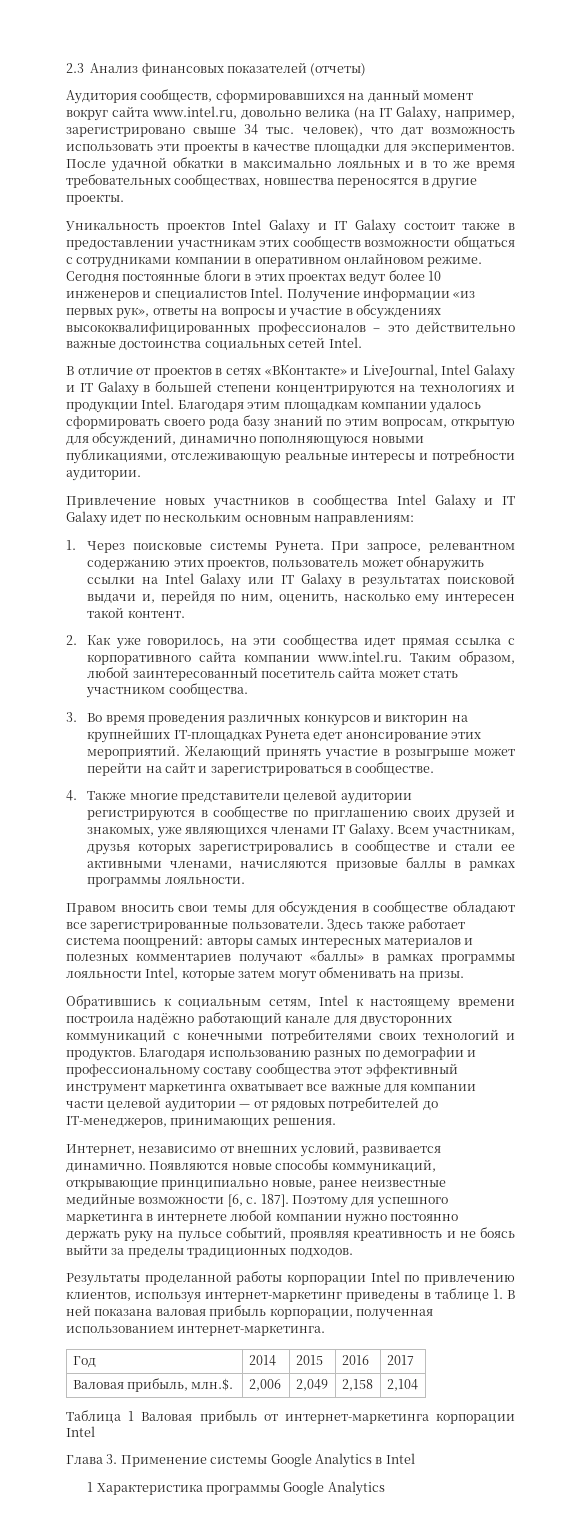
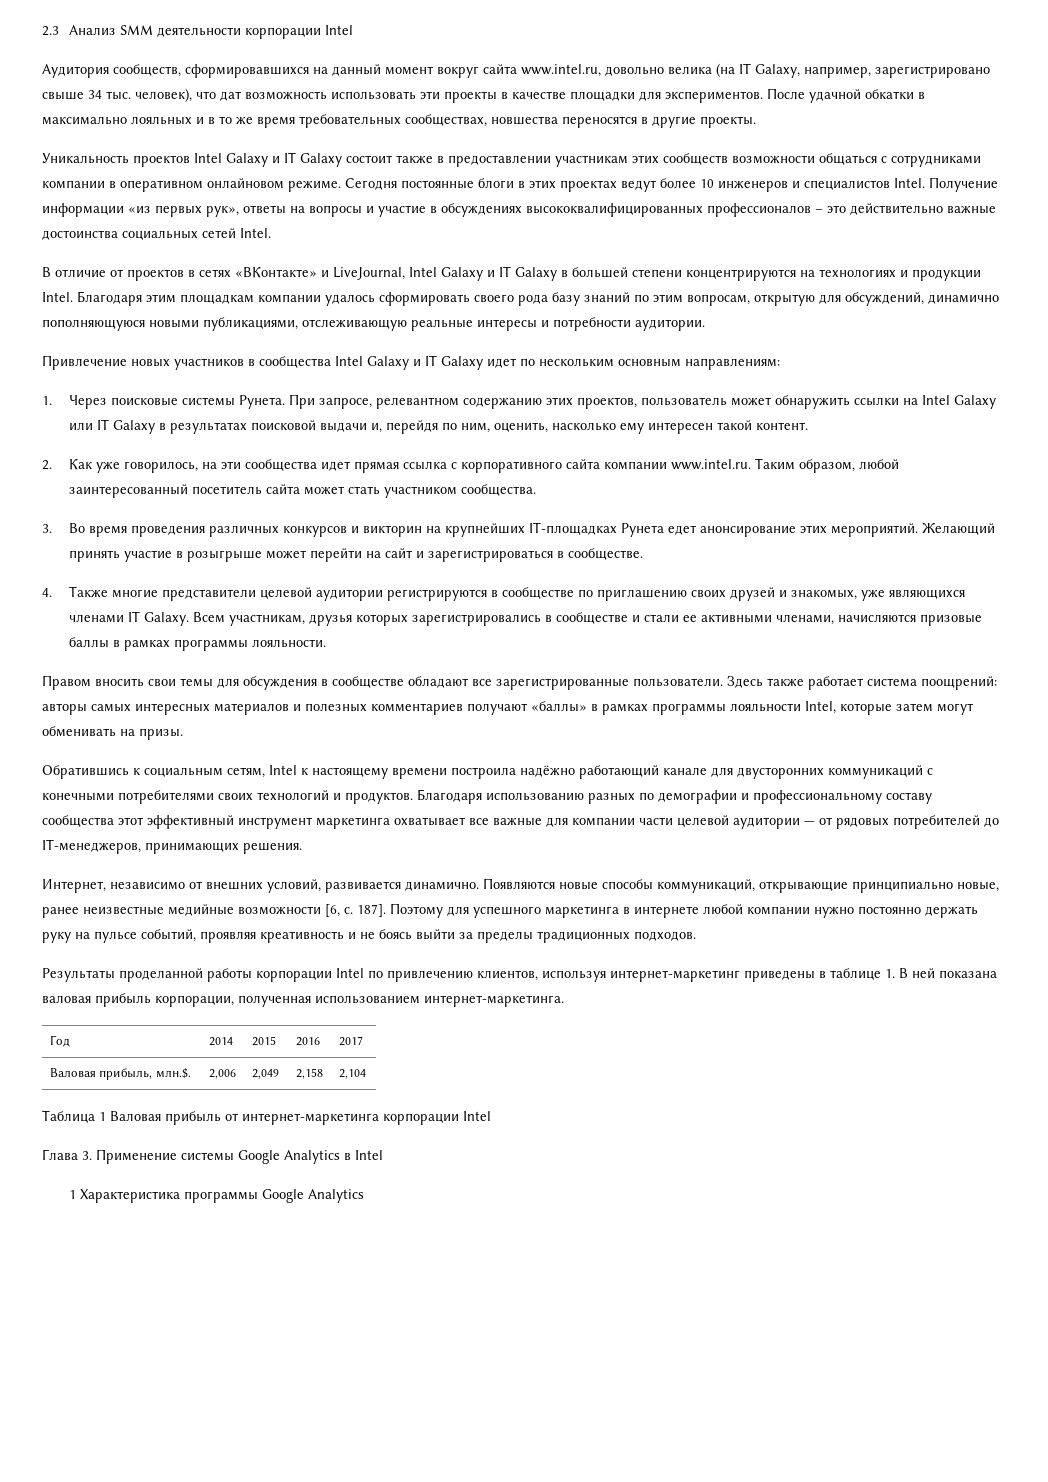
- 2.3 Анализ финансовых показателей (отчеты)
+ 2.3 Анализ SMM деятельности корпорации Intel

